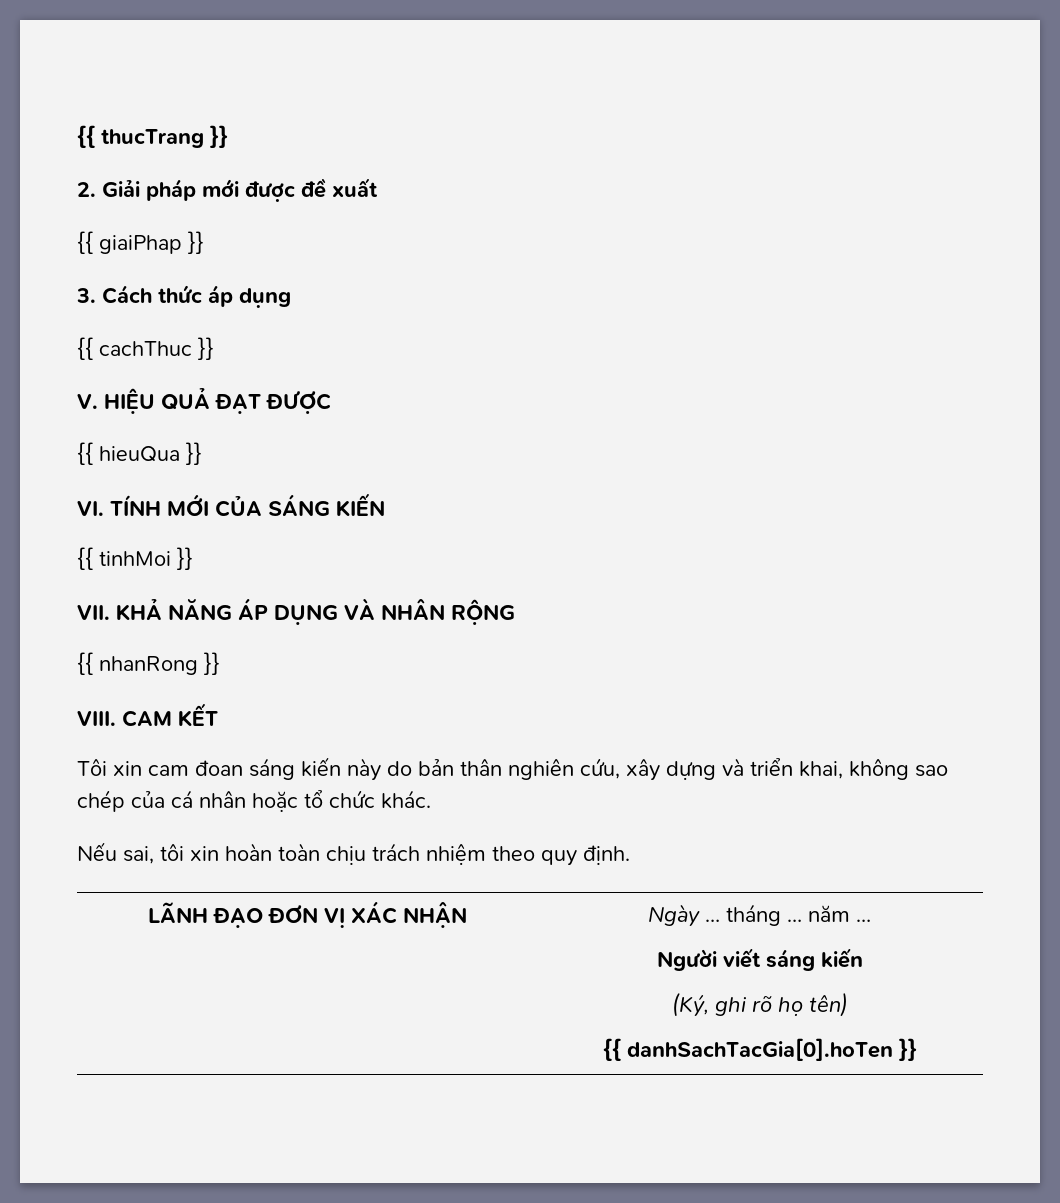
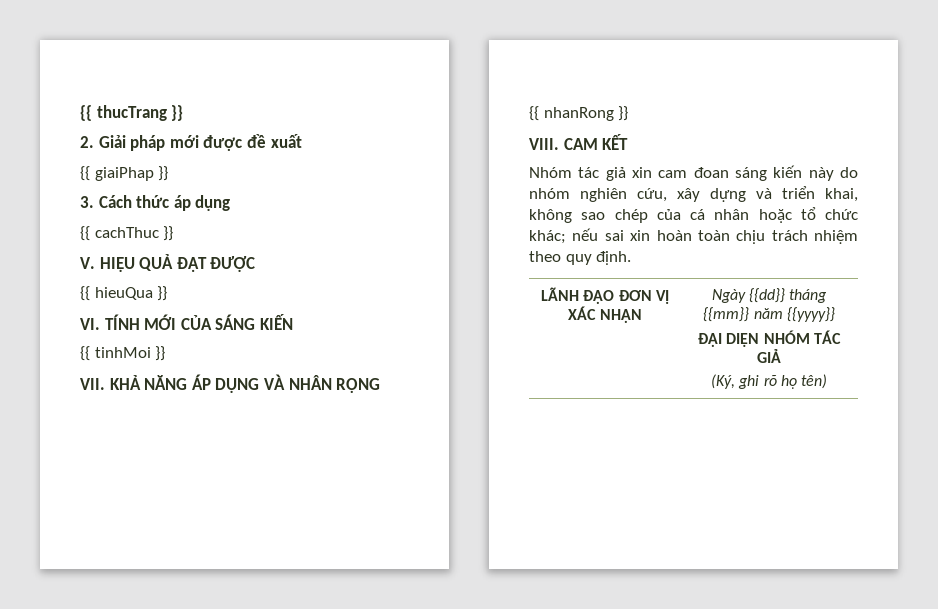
- Tôi xin cam đoan sáng kiến này do bản thân nghiên cứu, xây dựng và triển khai, không sao chép của cá nhân hoặc tổ chức khác.
- Nếu sai, tôi xin hoàn toàn chịu trách nhiệm theo quy định.
+ Nhóm tác giả xin cam đoan sáng kiến này do nhóm nghiên cứu, xây dựng và triển khai, không sao chép của cá nhân hoặc tổ chức khác; nếu sai xin hoàn toàn chịu trách nhiệm theo quy định.
- LÃNH ĐẠO ĐƠN VỊ XÁC NHẬN | Ngày … tháng … năm …
- Người viết sáng kiến
+ LÃNH ĐẠO ĐƠN VỊ XÁC NHẬN | Ngày {{dd}} tháng {{mm}} năm {{yyyy}}
+ ĐẠI DIỆN NHÓM TÁC GIẢ
  (Ký, ghi rõ họ tên)
- {{ danhSachTacGia[0].hoTen }}

